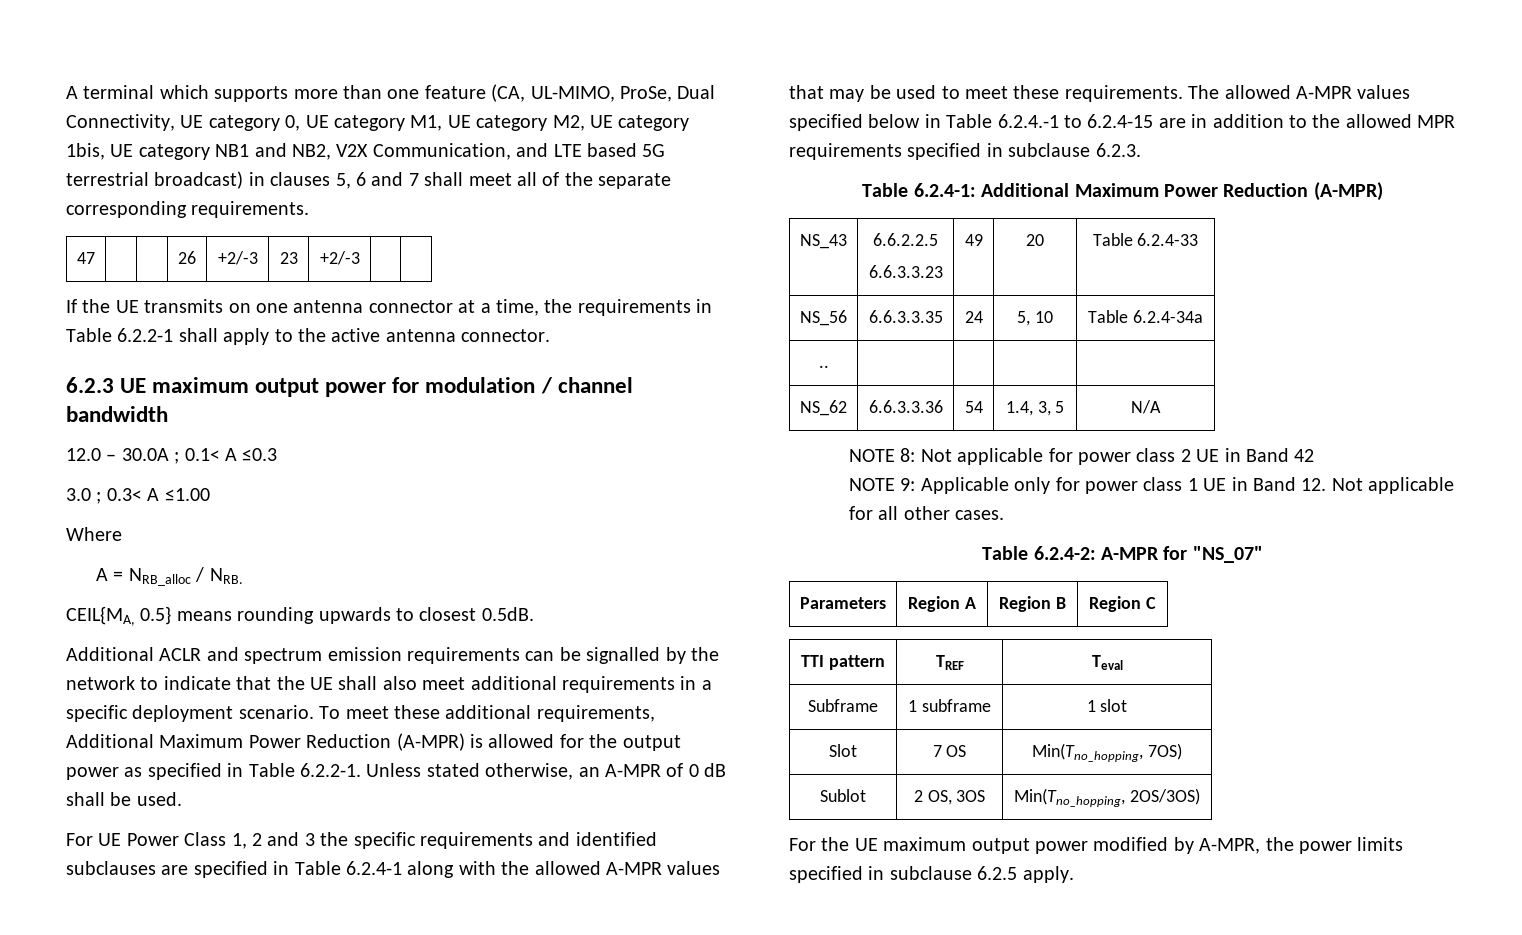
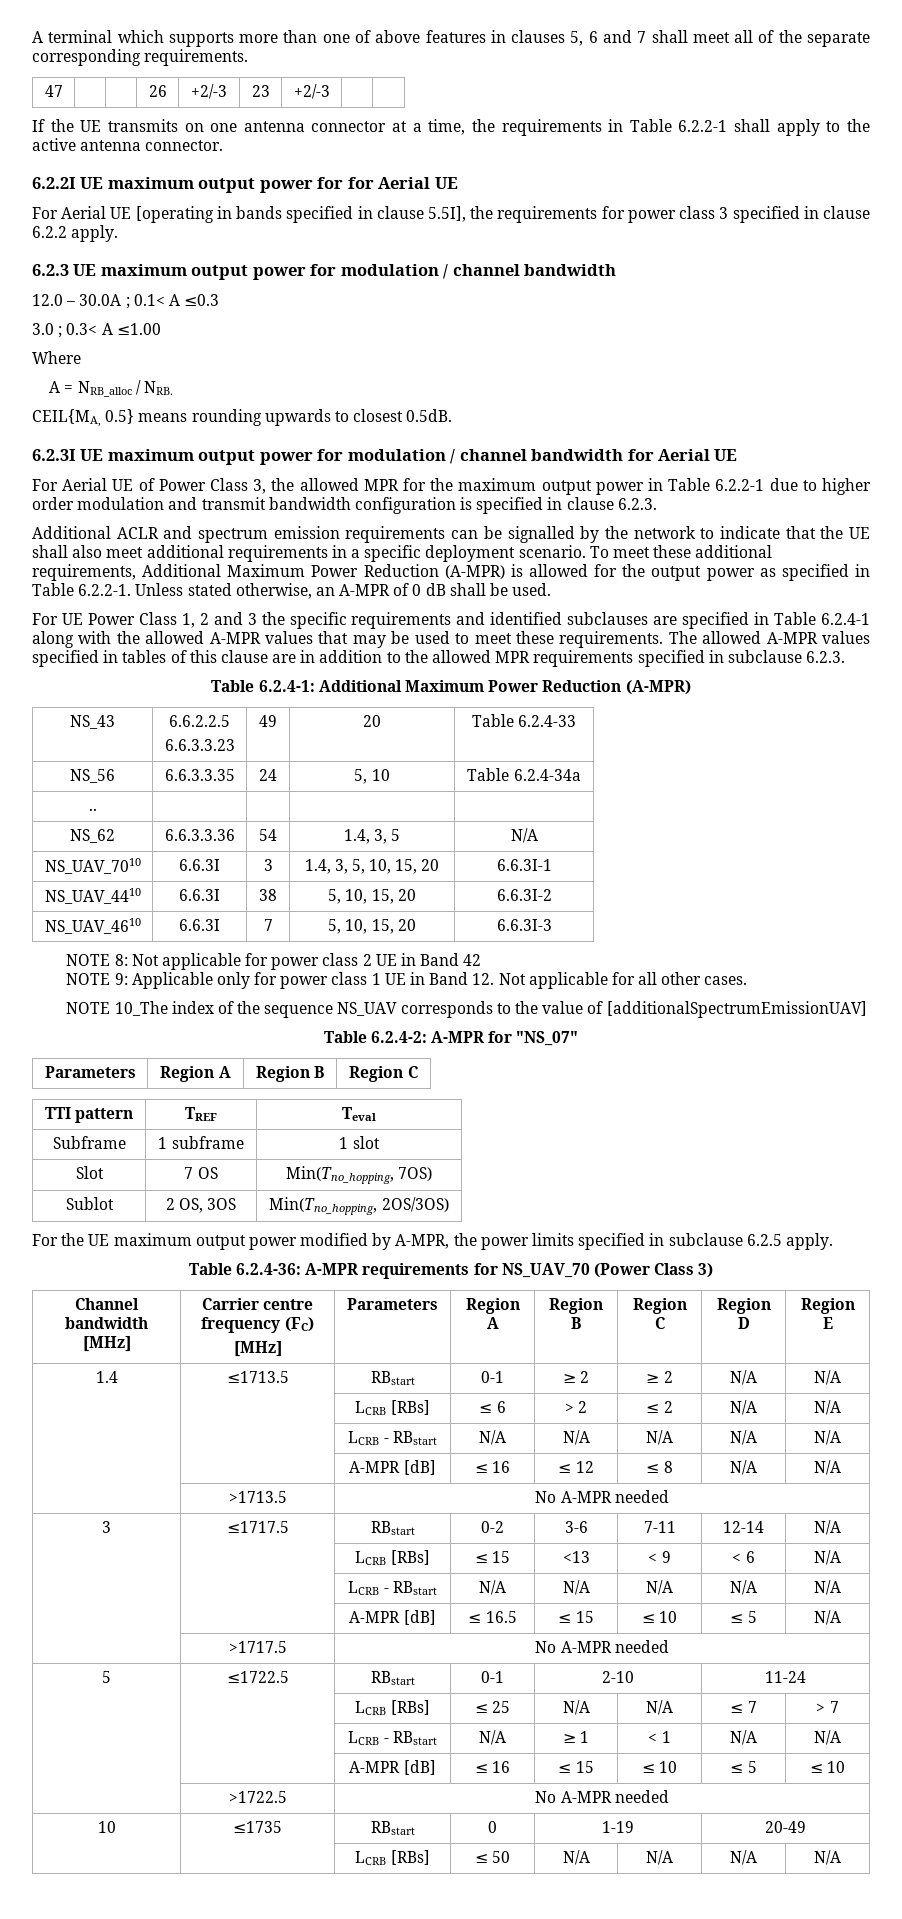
- A terminal which supports more than one feature (CA, UL-MIMO, ProSe, Dual Connectivity, UE category 0, UE category M1, UE category M2, UE category 1bis, UE category NB1 and NB2, V2X Communication, and LTE based 5G terrestrial broadcast) in clauses 5, 6 and 7 shall meet all of the separate corresponding requirements.
+ A terminal which supports more than one of above features in clauses 5, 6 and 7 shall meet all of the separate corresponding requirements.
+ 6.2.2I UE maximum output power for for Aerial UE
+ For Aerial UE [operating in bands specified in clause 5.5I], the requirements for power class 3 specified in clause 6.2.2 apply.
+ 6.2.3I UE maximum output power for modulation / channel bandwidth for Aerial UE
+ For Aerial UE of Power Class 3, the allowed MPR for the maximum output power in Table 6.2.2-1 due to higher order modulation and transmit bandwidth configuration is specified in clause 6.2.3.
- The allowed A-MPR values specified below in Table 6.2.4.-1 to 6.2.4-15 are in addition to the allowed MPR requirements specified in subclause 6.2.3.
+ The allowed A-MPR values specified in tables of this clause are in addition to the allowed MPR requirements specified in subclause 6.2.3.
+ NS_UAV_7010 | 6.6.3I | 3 | 1.4, 3, 5, 10, 15, 20 | 6.6.3I-1
+ NS_UAV_4410 | 6.6.3I | 38 | 5, 10, 15, 20 | 6.6.3I-2
+ NS_UAV_4610 | 6.6.3I | 7 | 5, 10, 15, 20 | 6.6.3I-3
+ NOTE 10_The index of the sequence NS_UAV corresponds to the value of [additionalSpectrumEmissionUAV]
+ Table 6.2.4-36: A-MPR requirements for NS_UAV_70 (Power Class 3)
+ Channel bandwidth [MHz] | Carrier centre frequency (FC)
+ [MHz] | Parameters | Region A | Region B | Region C | Region D | Region E
+ 1.4 | ≤1713.5 | RBstart | 0-1 | ≥ 2 | ≥ 2 | N/A | N/A
+ | | LCRB [RBs] | ≤ 6 | > 2 | ≤ 2 | N/A | N/A
+ | | LCRB - RBstart | N/A | N/A | N/A | N/A | N/A
+ | | A-MPR [dB] | ≤ 16 | ≤ 12 | ≤ 8 | N/A | N/A
+ | >1713.5 | No A-MPR needed
+ 3 | ≤1717.5 | RBstart | 0-2 | 3-6 | 7-11 | 12-14 | N/A
+ | | LCRB [RBs] | ≤ 15 | <13 | < 9 | < 6 | N/A
+ | | LCRB - RBstart | N/A | N/A | N/A | N/A | N/A
+ | | A-MPR [dB] | ≤ 16.5 | ≤ 15 | ≤ 10 | ≤ 5 | N/A
+ | >1717.5 | No A-MPR needed
+ 5 | ≤1722.5 | RBstart | 0-1 | 2-10 | 11-24
+ | | LCRB [RBs] | ≤ 25 | N/A | N/A | ≤ 7 | > 7
+ | | LCRB - RBstart | N/A | ≥ 1 | < 1 | N/A | N/A
+ | | A-MPR [dB] | ≤ 16 | ≤ 15 | ≤ 10 | ≤ 5 | ≤ 10
+ | >1722.5 | No A-MPR needed
+ 10 | ≤1735 | RBstart | 0 | 1-19 | 20-49
+ | | LCRB [RBs] | ≤ 50 | N/A | N/A | N/A | N/A

